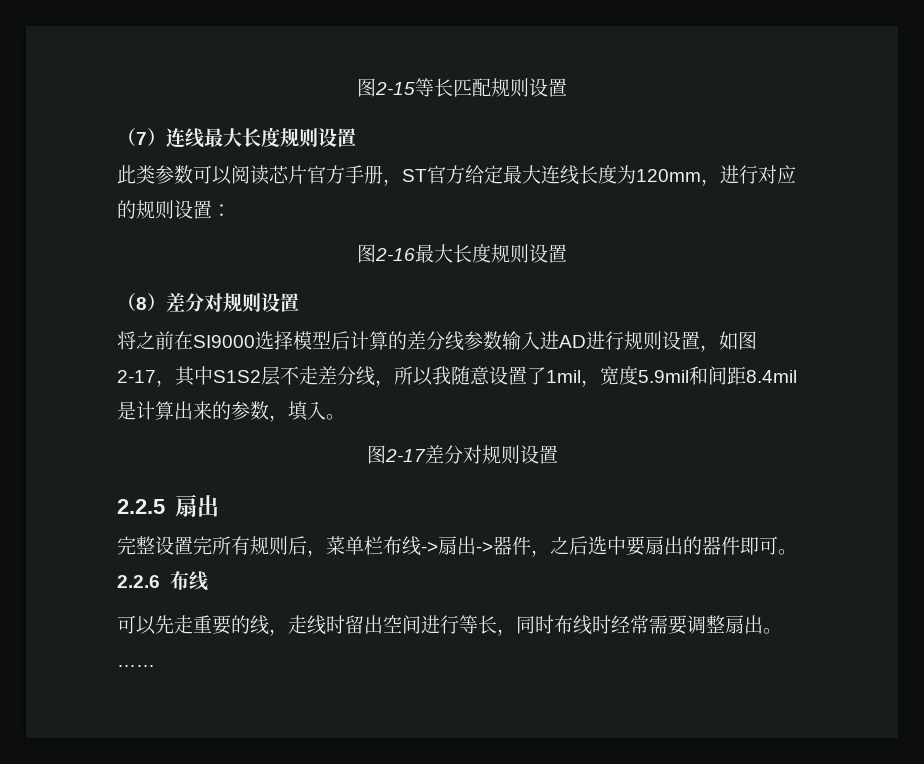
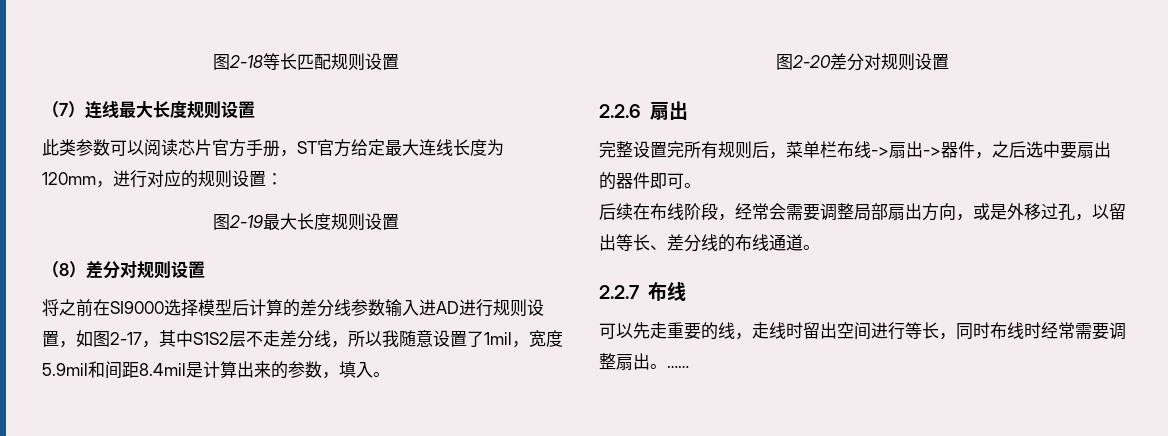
- 图2-15等长匹配规则设置
+ 图2-18等长匹配规则设置
- 图2-16最大长度规则设置
+ 图2-19最大长度规则设置
- 图2-17差分对规则设置
- 2.2.5扇出
+ 图2-20差分对规则设置
+ 2.2.6扇出
- 2.2.6布线
+ 后续在布线阶段，经常会需要调整局部扇出方向，或是外移过孔，以留出等长、差分线的布线通道。
+ 2.2.7布线

